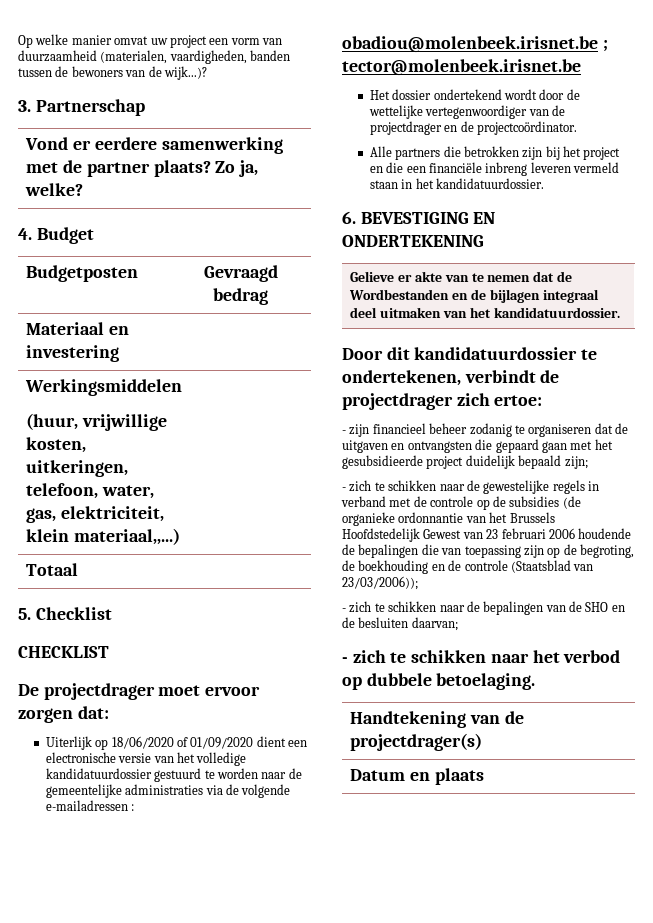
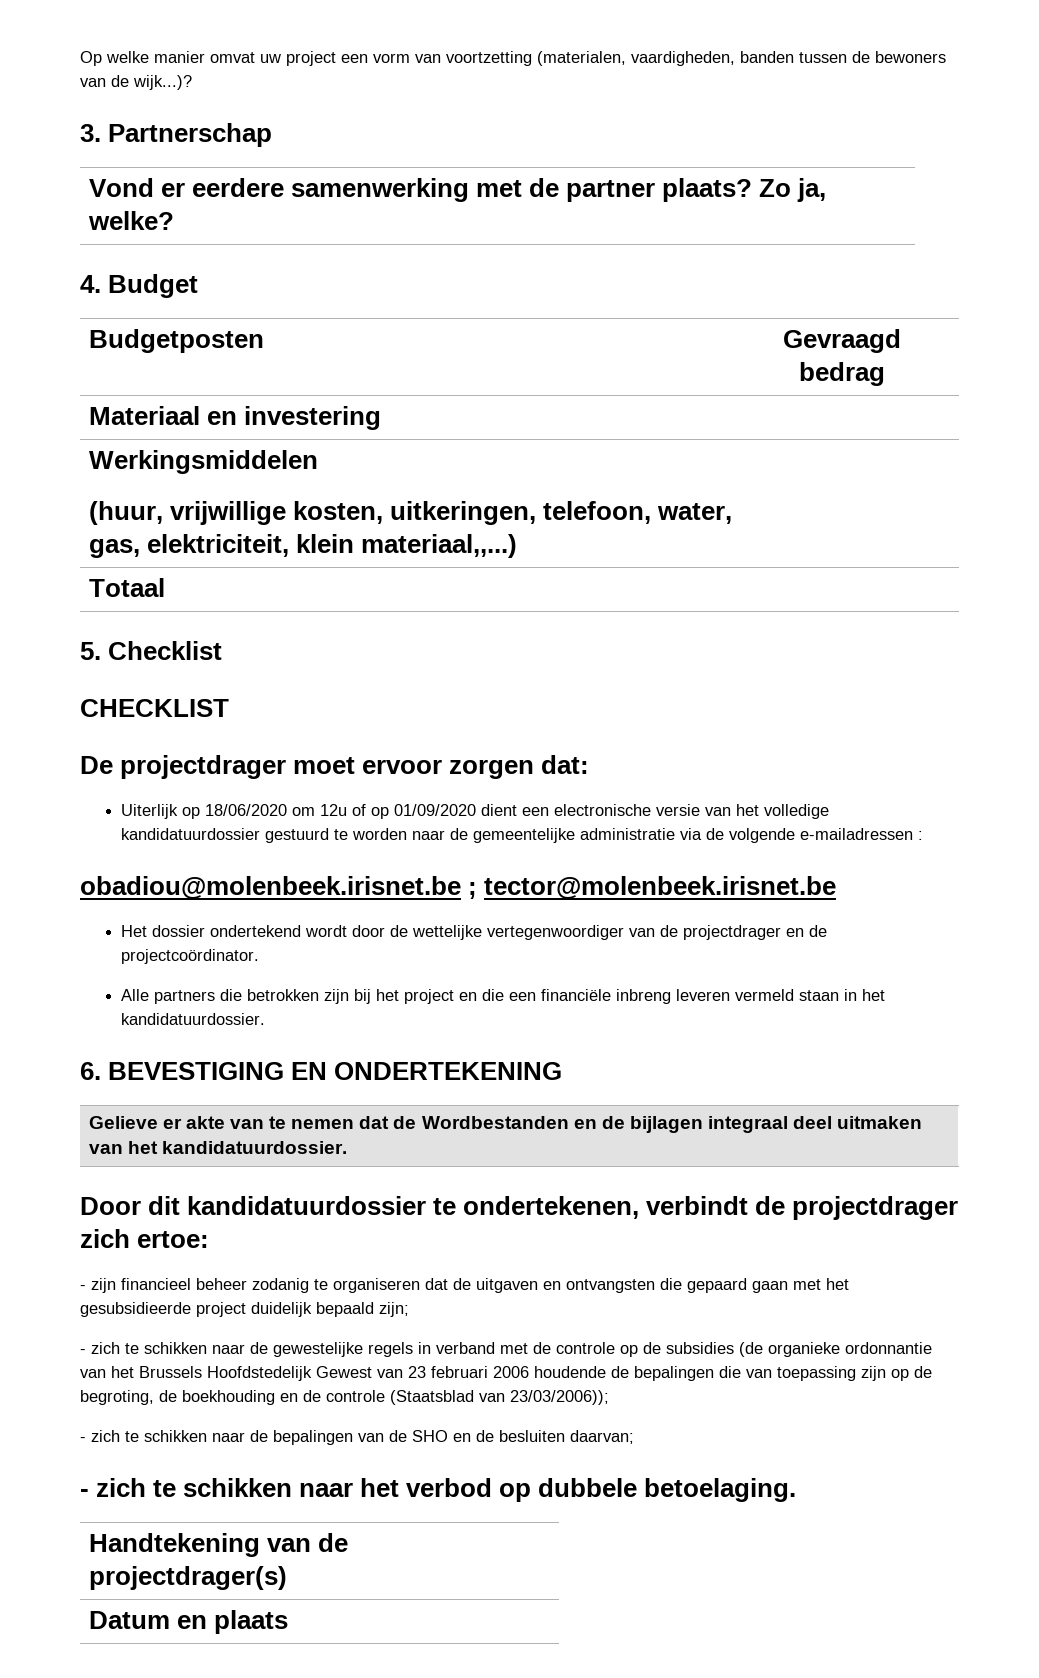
- Op welke manier omvat uw project een vorm van duurzaamheid (materialen, vaardigheden, banden tussen de bewoners van de wijk...)?
+ Op welke manier omvat uw project een vorm van voortzetting (materialen, vaardigheden, banden tussen de bewoners van de wijk...)?
- Uiterlijk op 18/06/2020 of 01/09/2020 dient een electronische versie van het volledige kandidatuurdossier gestuurd te worden naar de gemeentelijke administraties via de volgende e-mailadressen :
+ Uiterlijk op 18/06/2020 om 12u of op 01/09/2020 dient een electronische versie van het volledige kandidatuurdossier gestuurd te worden naar de gemeentelijke administratie via de volgende e-mailadressen :

